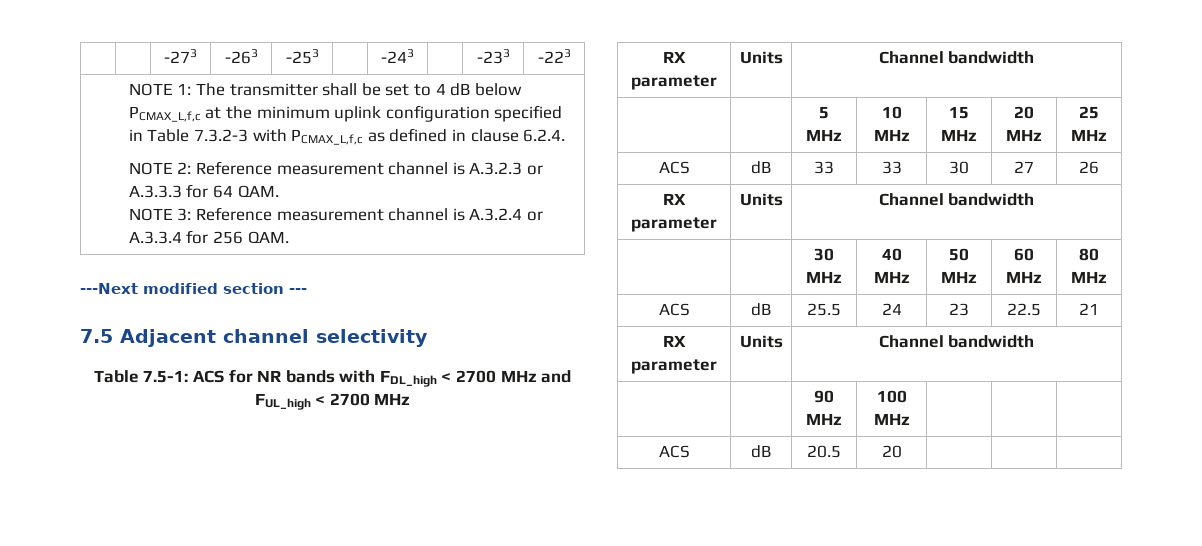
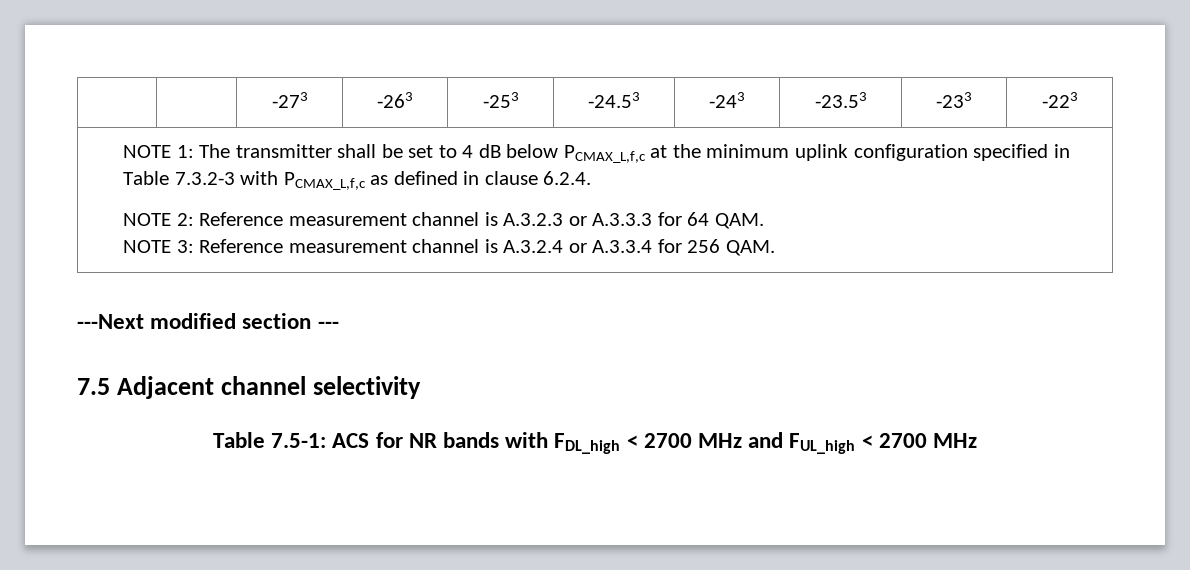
- | | -273 | -263 | -253 | | -243 | | -233 | -223
+ | | -273 | -263 | -253 | -24.53 | -243 | -23.53 | -233 | -223
  Table 7.5-1: ACS for NR bands with FDL_high < 2700 MHz and FUL_high < 2700 MHz
- RX parameter | Units | Channel bandwidth
- | | 5 MHz | 10 MHz | 15 MHz | 20 MHz | 25 MHz
- ACS | dB | 33 | 33 | 30 | 27 | 26
- RX parameter | Units | Channel bandwidth
- | | 30 MHz | 40 MHz | 50 MHz | 60 MHz | 80 MHz
- ACS | dB | 25.5 | 24 | 23 | 22.5 | 21
- RX parameter | Units | Channel bandwidth
- | | 90 MHz | 100 MHz | | |
- ACS | dB | 20.5 | 20 | | |

